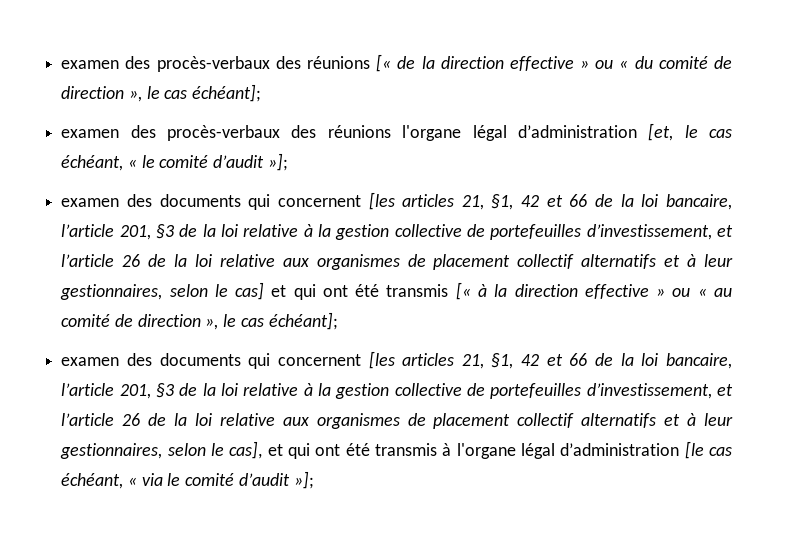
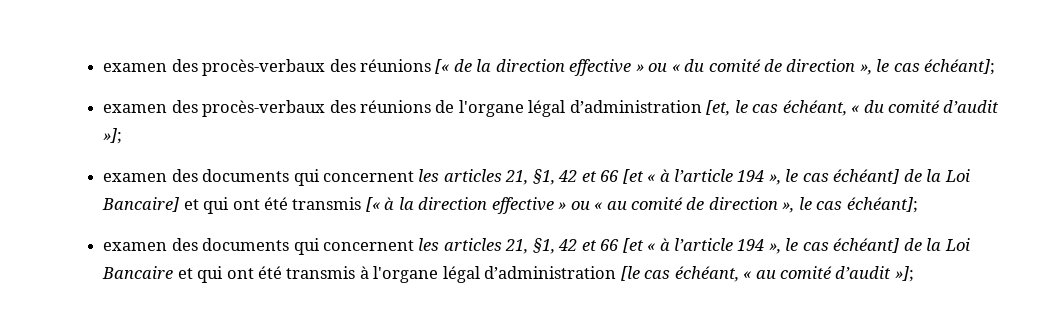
- examen des procès-verbaux des réunions l'organe légal d’administration [et, le cas échéant, « le comité d’audit »];
+ examen des procès-verbaux des réunions de l'organe légal d’administration [et, le cas échéant, « du comité d’audit »];
- examen des documents qui concernent [les articles 21, §1, 42 et 66 de la loi bancaire, l’article 201, §3 de la loi relative à la gestion collective de portefeuilles d’investissement, et l’article 26 de la loi relative aux organismes de placement collectif alternatifs et à leur gestionnaires, selon le cas] et qui ont été transmis [« à la direction effective » ou « au comité de direction », le cas échéant];
+ examen des documents qui concernent les articles 21, §1, 42 et 66 [et « à l’article 194 », le cas échéant] de la Loi Bancaire] et qui ont été transmis [« à la direction effective » ou « au comité de direction », le cas échéant];
- examen des documents qui concernent [les articles 21, §1, 42 et 66 de la loi bancaire, l’article 201, §3 de la loi relative à la gestion collective de portefeuilles d’investissement, et l’article 26 de la loi relative aux organismes de placement collectif alternatifs et à leur gestionnaires, selon le cas], et qui ont été transmis à l'organe légal d’administration [le cas échéant, « via le comité d’audit »];
+ examen des documents qui concernent les articles 21, §1, 42 et 66 [et « à l’article 194 », le cas échéant] de la Loi Bancaire et qui ont été transmis à l'organe légal d’administration [le cas échéant, « au comité d’audit »];

